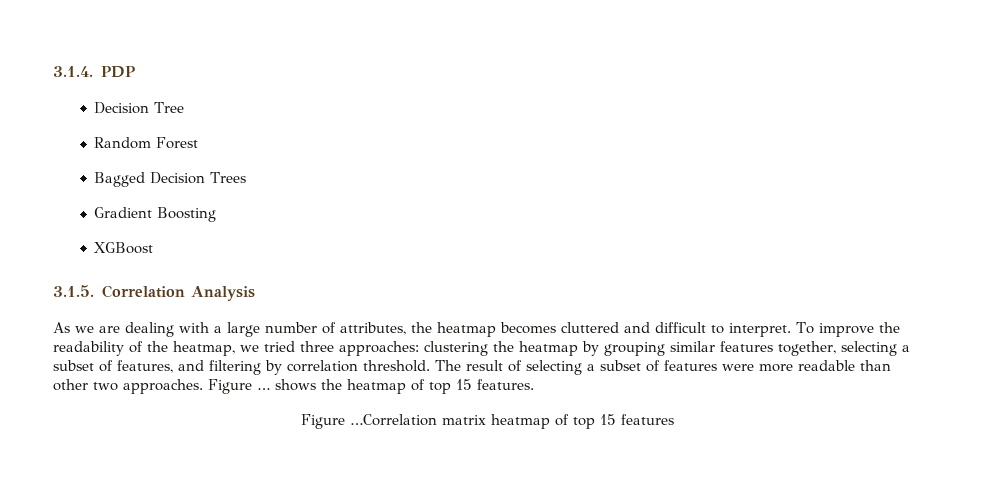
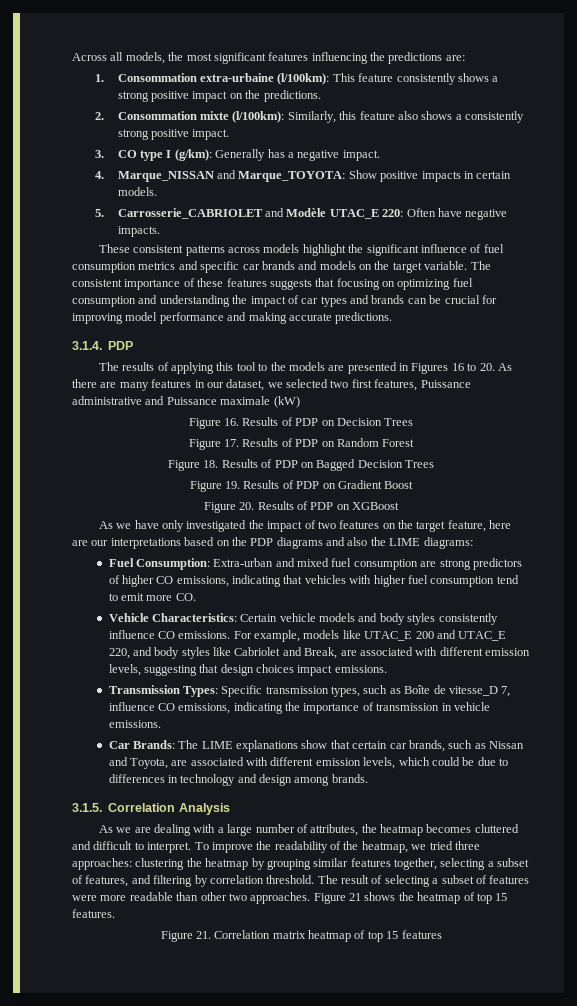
+ Across all models, the most significant features influencing the predictions are:
+ 1. Consommation extra-urbaine (l/100km): This feature consistently shows a strong positive impact on the predictions.
+ 2. Consommation mixte (l/100km): Similarly, this feature also shows a consistently strong positive impact.
+ 3. CO type I (g/km): Generally has a negative impact.
+ 4. Marque_NISSAN and Marque_TOYOTA: Show positive impacts in certain models.
+ 5. Carrosserie_CABRIOLET and Modèle UTAC_E 220: Often have negative impacts.
+ These consistent patterns across models highlight the significant influence of fuel consumption metrics and specific car brands and models on the target variable. The consistent importance of these features suggests that focusing on optimizing fuel consumption and understanding the impact of car types and brands can be crucial for improving model performance and making accurate predictions.
  3.1.4. PDP
- Decision Tree
- Random Forest
- Bagged Decision Trees
- Gradient Boosting
- XGBoost
+ The results of applying this tool to the models are presented in Figures 16 to 20. As there are many features in our dataset, we selected two first features, Puissance administrative and Puissance maximale (kW)
+ Figure 16. Results of PDP on Decision Trees
+ Figure 17. Results of PDP on Random Forest
+ Figure 18. Results of PDP on Bagged Decision Trees
+ Figure 19. Results of PDP on Gradient Boost
+ Figure 20. Results of PDP on XGBoost
+ As we have only investigated the impact of two features on the target feature, here are our interpretations based on the PDP diagrams and also the LIME diagrams:
+ Fuel Consumption: Extra-urban and mixed fuel consumption are strong predictors of higher CO emissions, indicating that vehicles with higher fuel consumption tend to emit more CO.
+ Vehicle Characteristics: Certain vehicle models and body styles consistently influence CO emissions. For example, models like UTAC_E 200 and UTAC_E 220, and body styles like Cabriolet and Break, are associated with different emission levels, suggesting that design choices impact emissions.
+ Transmission Types: Specific transmission types, such as Boîte de vitesse_D 7, influence CO emissions, indicating the importance of transmission in vehicle emissions.
+ Car Brands: The LIME explanations show that certain car brands, such as Nissan and Toyota, are associated with different emission levels, which could be due to differences in technology and design among brands.
- Figure … shows the heatmap of top 15 features.
+ Figure 21 shows the heatmap of top 15 features.
- Figure …Correlation matrix heatmap of top 15 features
+ Figure 21. Correlation matrix heatmap of top 15 features

